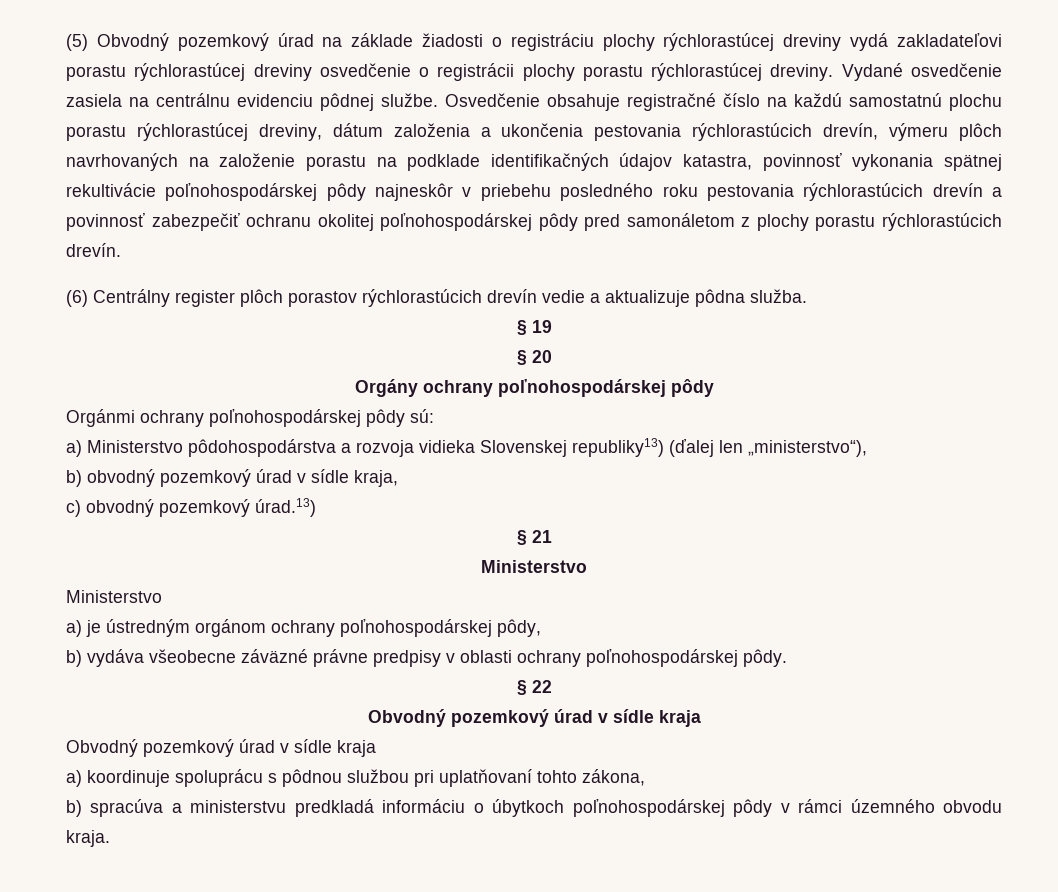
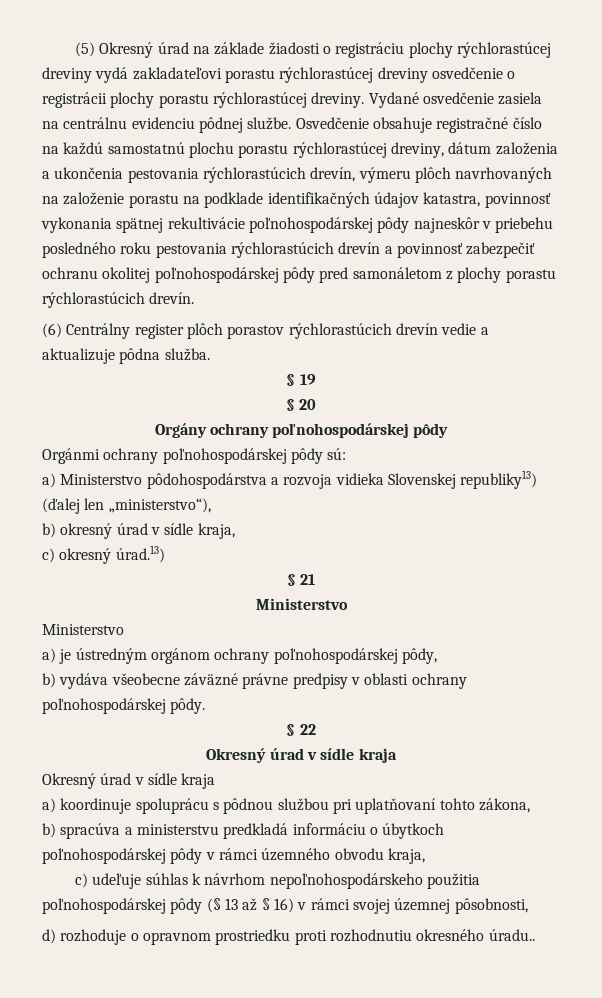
- (5) Obvodný pozemkový úrad na základe žiadosti o registráciu plochy rýchlorastúcej dreviny vydá zakladateľovi porastu rýchlorastúcej dreviny osvedčenie o registrácii plochy porastu rýchlorastúcej dreviny.
+ (5) Okresný úrad na základe žiadosti o registráciu plochy rýchlorastúcej dreviny vydá zakladateľovi porastu rýchlorastúcej dreviny osvedčenie o registrácii plochy porastu rýchlorastúcej dreviny.
- b) obvodný pozemkový úrad v sídle kraja,
+ b) okresný úrad v sídle kraja,
- c) obvodný pozemkový úrad.13)
+ c) okresný úrad.13)
  § 22
- Obvodný pozemkový úrad v sídle kraja
- Obvodný pozemkový úrad v sídle kraja
+ Okresný úrad v sídle kraja
+ Okresný úrad v sídle kraja
- b) spracúva a ministerstvu predkladá informáciu o úbytkoch poľnohospodárskej pôdy v rámci územného obvodu kraja.
+ b) spracúva a ministerstvu predkladá informáciu o úbytkoch poľnohospodárskej pôdy v rámci územného obvodu kraja,
+ c) udeľuje súhlas k návrhom nepoľnohospodárskeho použitia poľnohospodárskej pôdy (§ 13 až § 16) v rámci svojej územnej pôsobnosti,
+ d) rozhoduje o opravnom prostriedku proti rozhodnutiu okresného úradu..

